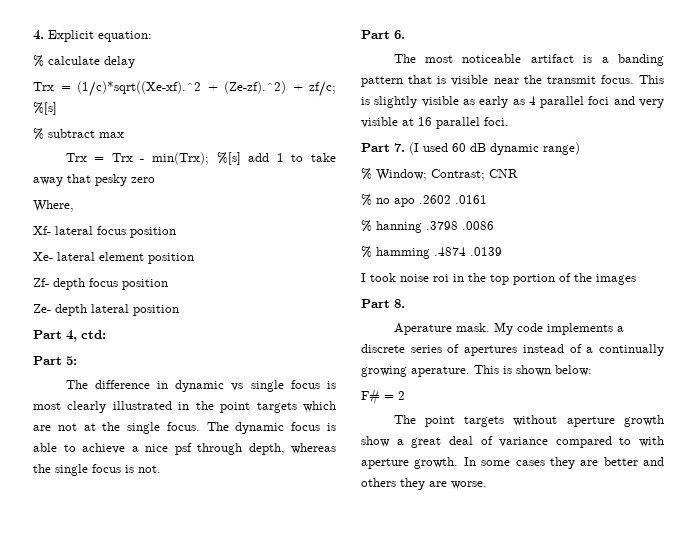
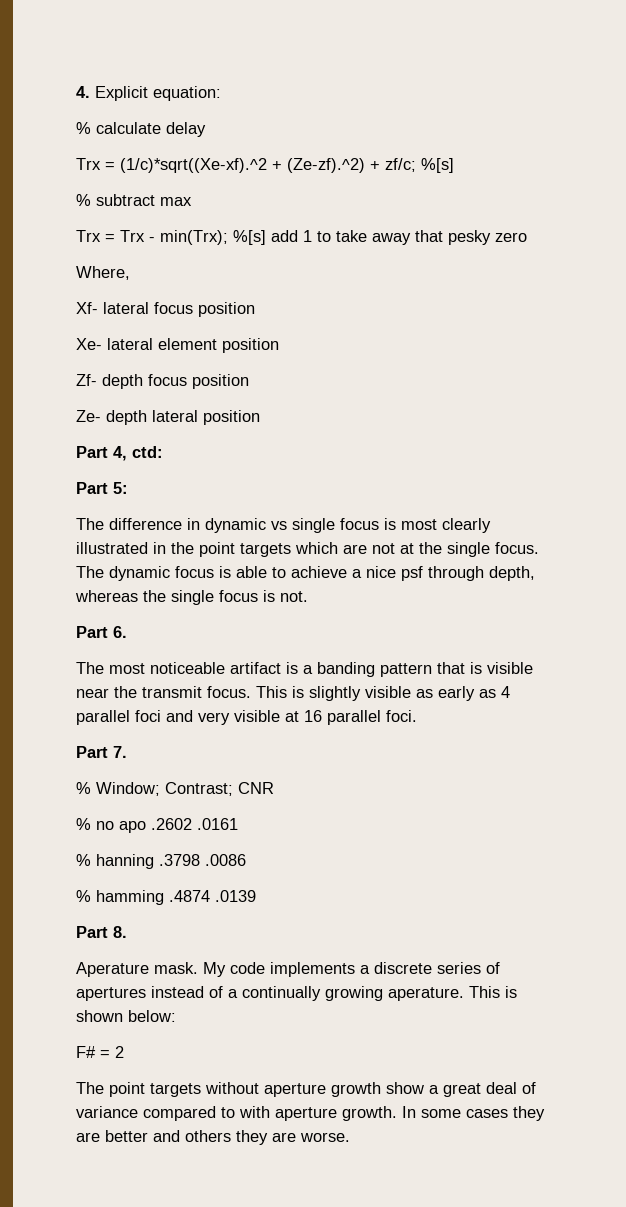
- Part 7. (I used 60 dB dynamic range)
+ Part 7.
- I took noise roi in the top portion of the images

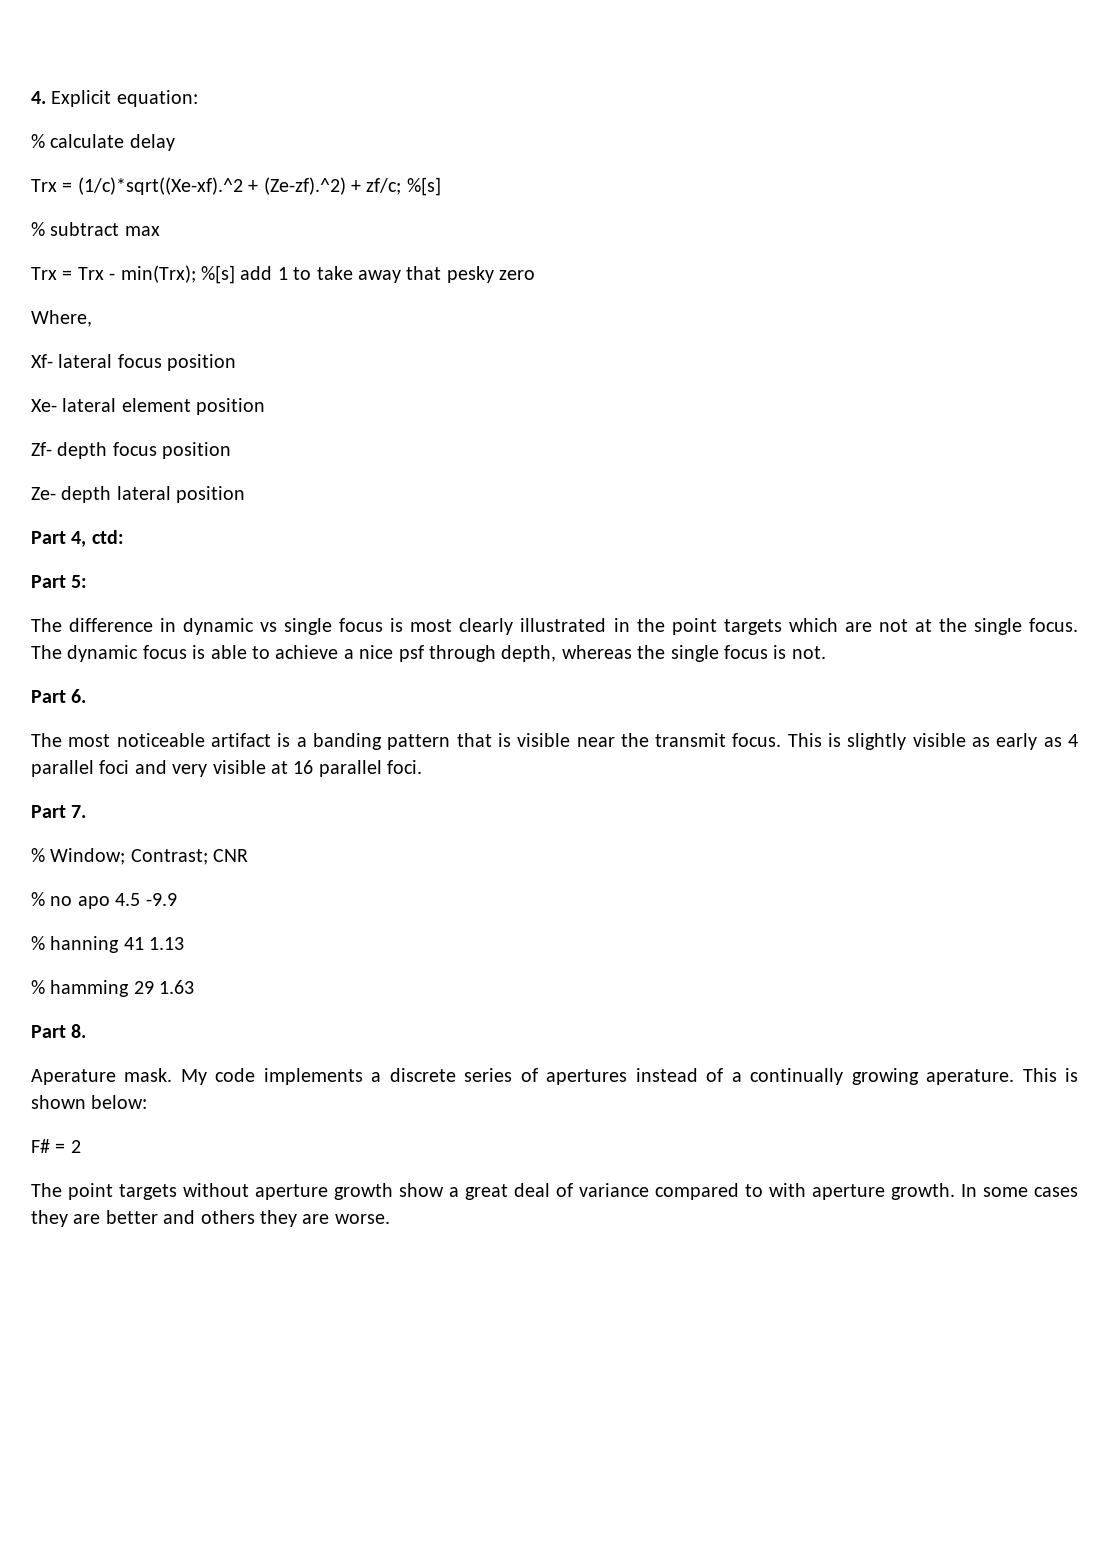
- % no apo .2602 .0161
+ % no apo 4.5 -9.9
- % hanning .3798 .0086
+ % hanning 41 1.13
- % hamming .4874 .0139
+ % hamming 29 1.63

